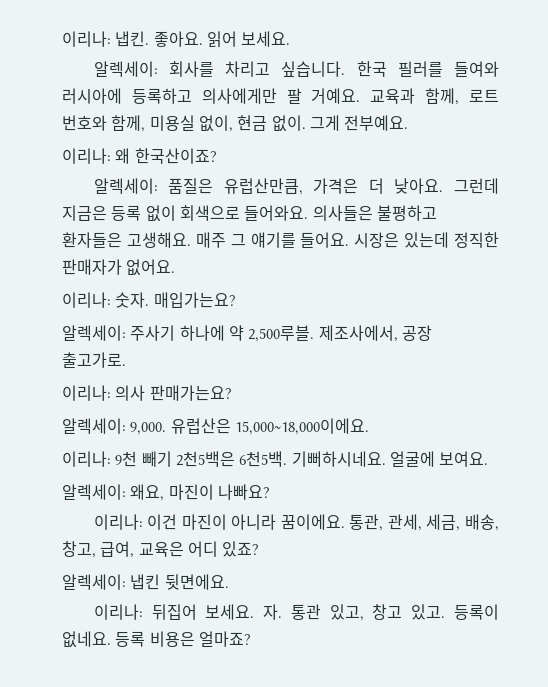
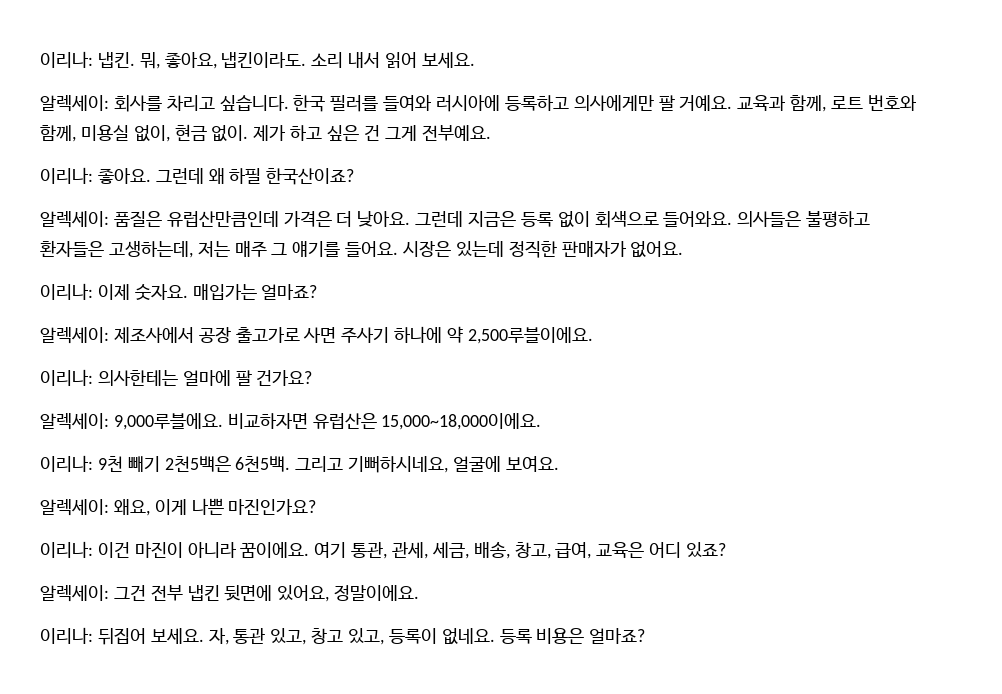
- 좋아요. 읽어 보세요.
+ 뭐, 좋아요, 냅킨이라도. 소리 내서 읽어 보세요.
- 그게 전부예요.
+ 제가 하고 싶은 건 그게 전부예요.
- 이리나: 왜 한국산이죠?
+ 이리나: 좋아요. 그런데 왜 하필 한국산이죠?
- 알렉세이: 품질은 유럽산만큼, 가격은 더 낮아요.
+ 알렉세이: 품질은 유럽산만큼인데 가격은 더 낮아요.
- 의사들은 불평하고 환자들은 고생해요. 매주 그 얘기를 들어요.
+ 의사들은 불평하고 환자들은 고생하는데, 저는 매주 그 얘기를 들어요.
- 이리나: 숫자. 매입가는요?
- 알렉세이: 주사기 하나에 약 2,500루블. 제조사에서, 공장 출고가로.
- 이리나: 의사 판매가는요?
- 알렉세이: 9,000. 유럽산은 15,000~18,000이에요.
+ 이리나: 이제 숫자요. 매입가는 얼마죠?
+ 알렉세이: 제조사에서 공장 출고가로 사면 주사기 하나에 약 2,500루블이에요.
+ 이리나: 의사한테는 얼마에 팔 건가요?
+ 알렉세이: 9,000루블에요. 비교하자면 유럽산은 15,000~18,000이에요.
- 기뻐하시네요. 얼굴에 보여요.
+ 그리고 기뻐하시네요, 얼굴에 보여요.
- 알렉세이: 왜요, 마진이 나빠요?
+ 알렉세이: 왜요, 이게 나쁜 마진인가요?
- 통관, 관세, 세금, 배송, 창고, 급여, 교육은 어디 있죠?
+ 여기 통관, 관세, 세금, 배송, 창고, 급여, 교육은 어디 있죠?
- 알렉세이: 냅킨 뒷면에요.
+ 알렉세이: 그건 전부 냅킨 뒷면에 있어요, 정말이에요.
- 자. 통관 있고, 창고 있고. 등록이 없네요.
+ 자, 통관 있고, 창고 있고, 등록이 없네요.

